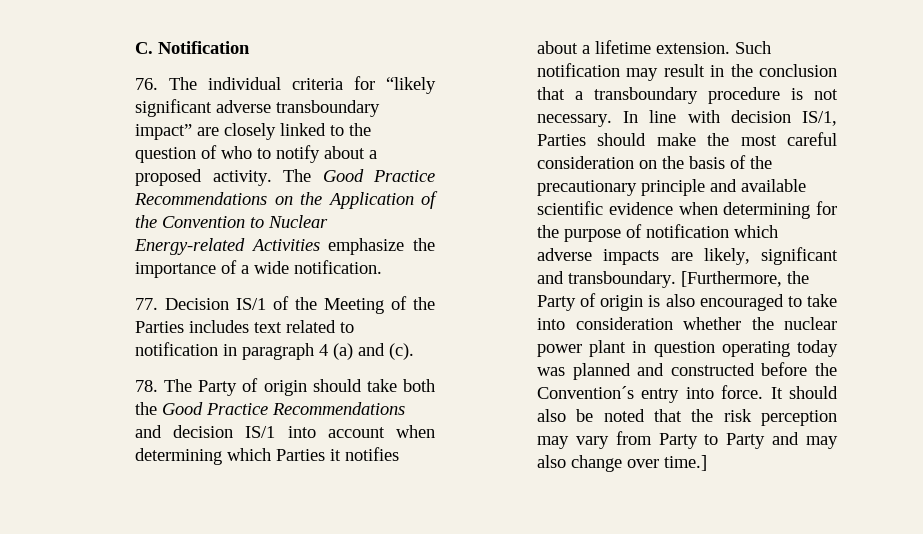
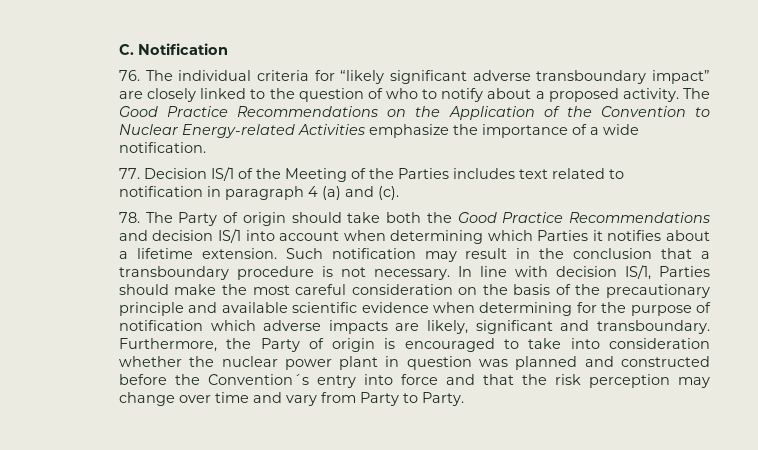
- [Furthermore, the Party of origin is also encouraged to take into consideration whether the nuclear power plant in question operating today was planned and constructed before the Convention´s entry into force. It should also be noted that the risk perception may vary from Party to Party and may also change over time.]
+ Furthermore, the Party of origin is encouraged to take into consideration whether the nuclear power plant in question was planned and constructed before the Convention´s entry into force and that the risk perception may change over time and vary from Party to Party.

